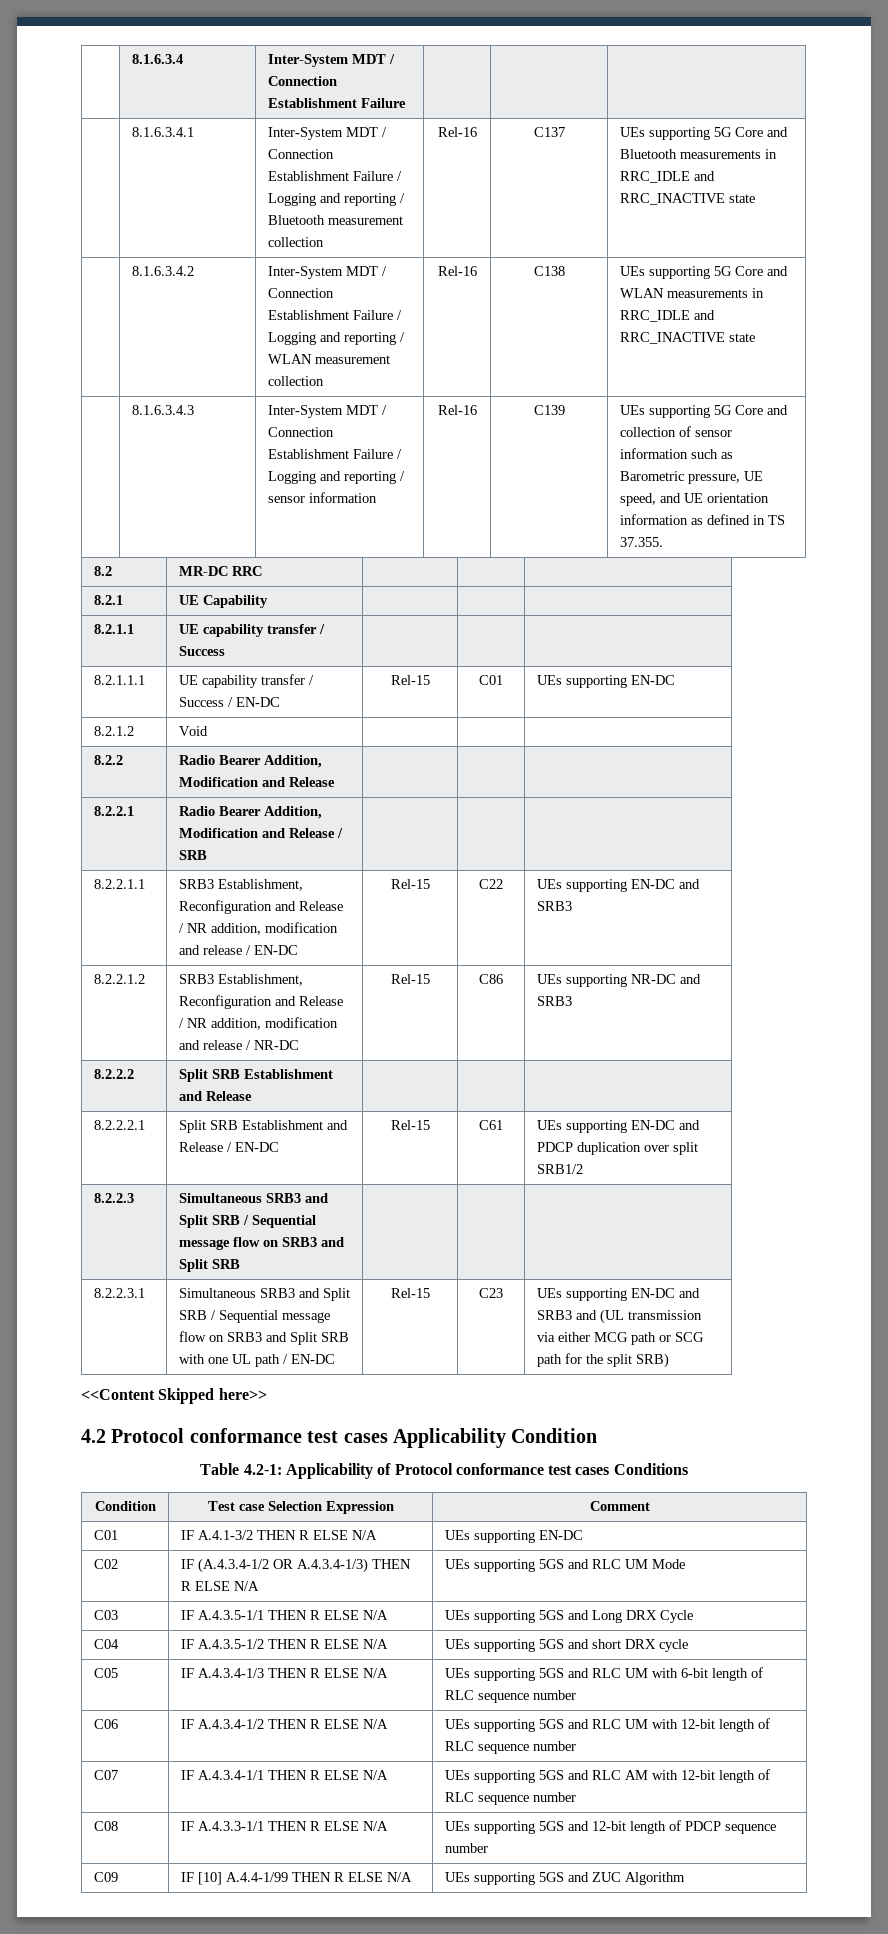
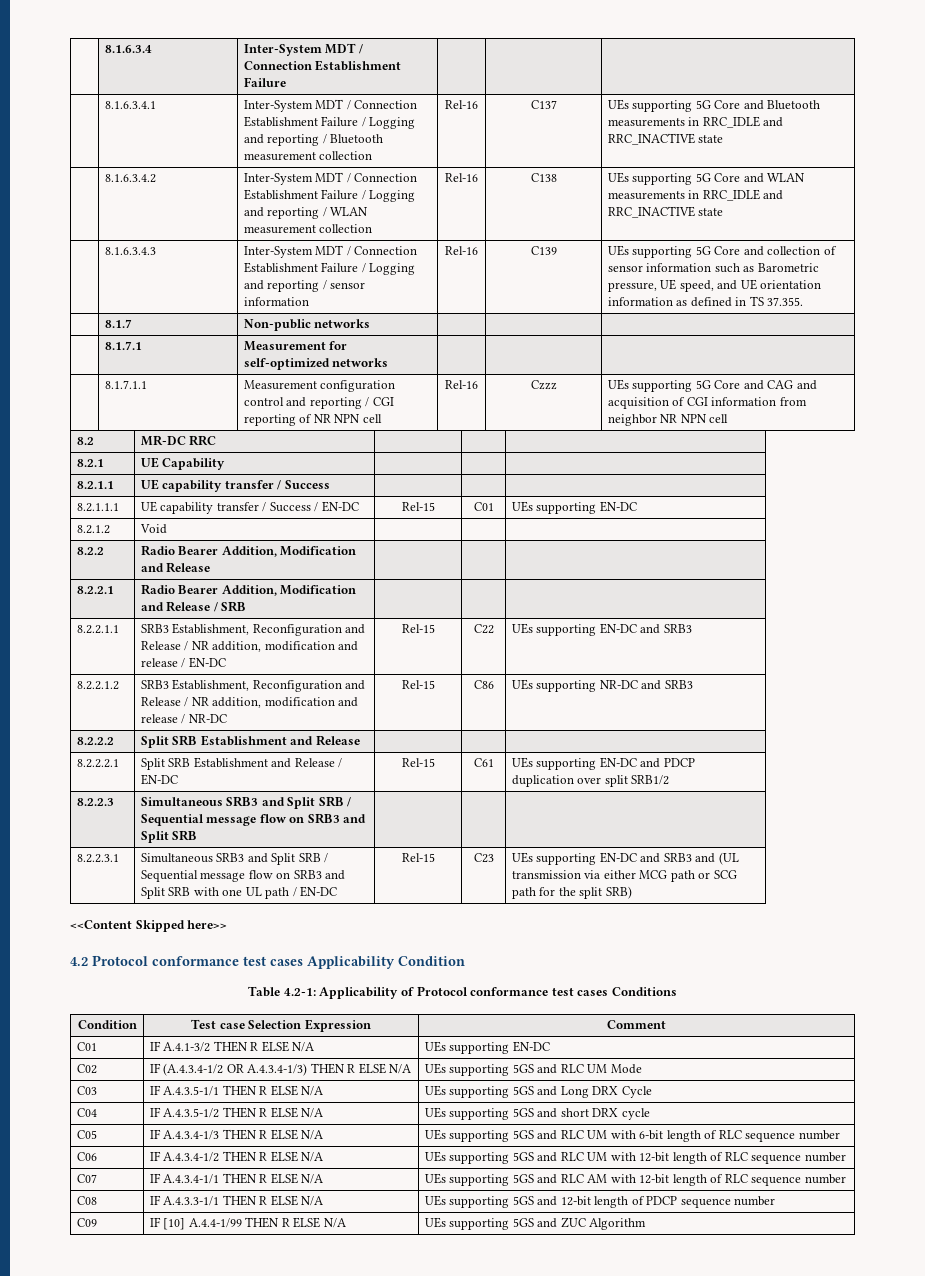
+ | 8.1.7 | Non-public networks | | |
+ | 8.1.7.1 | Measurement for self-optimized networks | | |
+ | 8.1.7.1.1 | Measurement configuration control and reporting / CGI reporting of NR NPN cell | Rel-16 | Czzz | UEs supporting 5G Core and CAG and acquisition of CGI information from neighbor NR NPN cell

